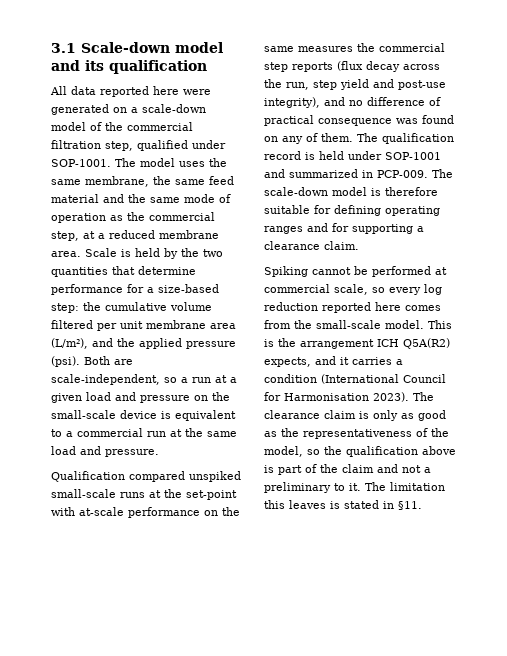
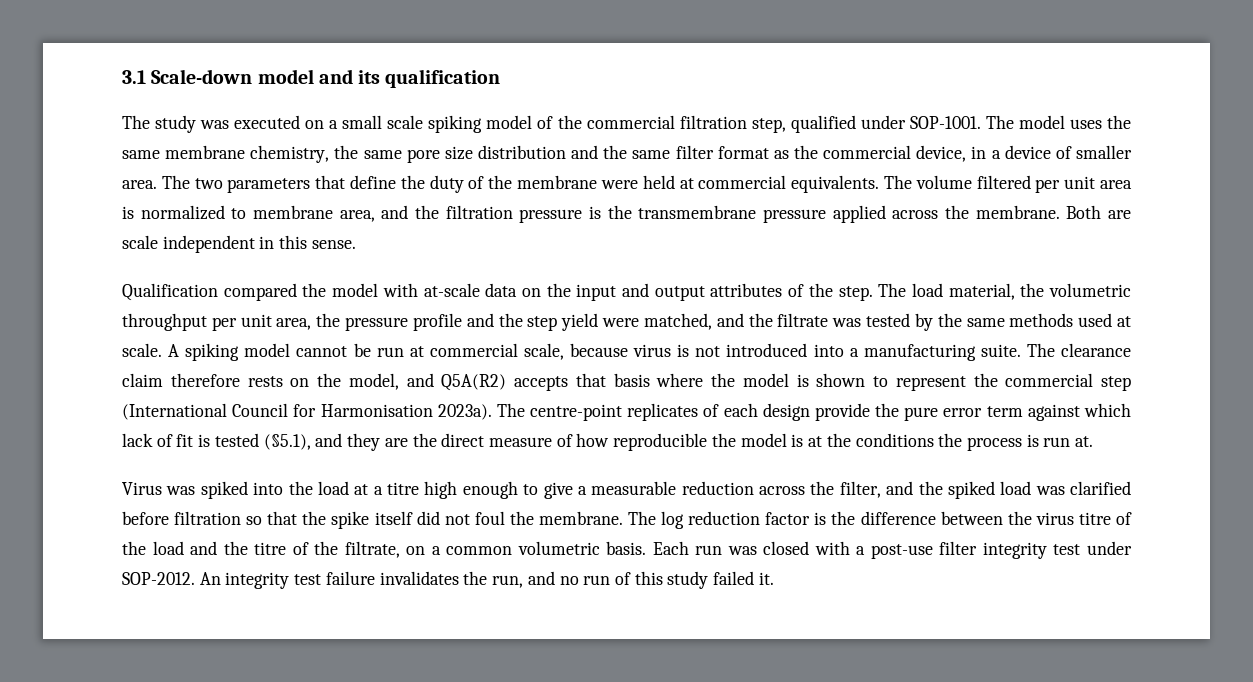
- All data reported here were generated on a scale-down model of the commercial filtration step, qualified under SOP-1001.
+ The study was executed on a small scale spiking model of the commercial filtration step, qualified under SOP-1001.
- The model uses the same membrane, the same feed material and the same mode of operation as the commercial step, at a reduced membrane area. Scale is held by the two quantities that determine performance for a size-based step: the cumulative volume filtered per unit membrane area (L/m²), and the applied pressure (psi). Both are scale-independent, so a run at a given load and pressure on the small-scale device is equivalent to a commercial run at the same load and pressure.
- Qualification compared unspiked small-scale runs at the set-point with at-scale performance on the same measures the commercial step reports (flux decay across the run, step yield and post-use integrity), and no difference of practical consequence was found on any of them. The qualification record is held under SOP-1001 and summarized in PCP-009. The scale-down model is therefore suitable for defining operating ranges and for supporting a clearance claim.
- Spiking cannot be performed at commercial scale, so every log reduction reported here comes from the small-scale model. This is the arrangement ICH Q5A(R2) expects, and it carries a condition (International Council for Harmonisation 2023). The clearance claim is only as good as the representativeness of the model, so the qualification above is part of the claim and not a preliminary to it. The limitation this leaves is stated in §11.
+ The model uses the same membrane chemistry, the same pore size distribution and the same filter format as the commercial device, in a device of smaller area. The two parameters that define the duty of the membrane were held at commercial equivalents. The volume filtered per unit area is normalized to membrane area, and the filtration pressure is the transmembrane pressure applied across the membrane. Both are scale independent in this sense.
+ Qualification compared the model with at-scale data on the input and output attributes of the step. The load material, the volumetric throughput per unit area, the pressure profile and the step yield were matched, and the filtrate was tested by the same methods used at scale. A spiking model cannot be run at commercial scale, because virus is not introduced into a manufacturing suite. The clearance claim therefore rests on the model, and Q5A(R2) accepts that basis where the model is shown to represent the commercial step (International Council for Harmonisation 2023a). The centre-point replicates of each design provide the pure error term against which lack of fit is tested (§5.1), and they are the direct measure of how reproducible the model is at the conditions the process is run at.
+ Virus was spiked into the load at a titre high enough to give a measurable reduction across the filter, and the spiked load was clarified before filtration so that the spike itself did not foul the membrane. The log reduction factor is the difference between the virus titre of the load and the titre of the filtrate, on a common volumetric basis. Each run was closed with a post-use filter integrity test under SOP-2012. An integrity test failure invalidates the run, and no run of this study failed it.

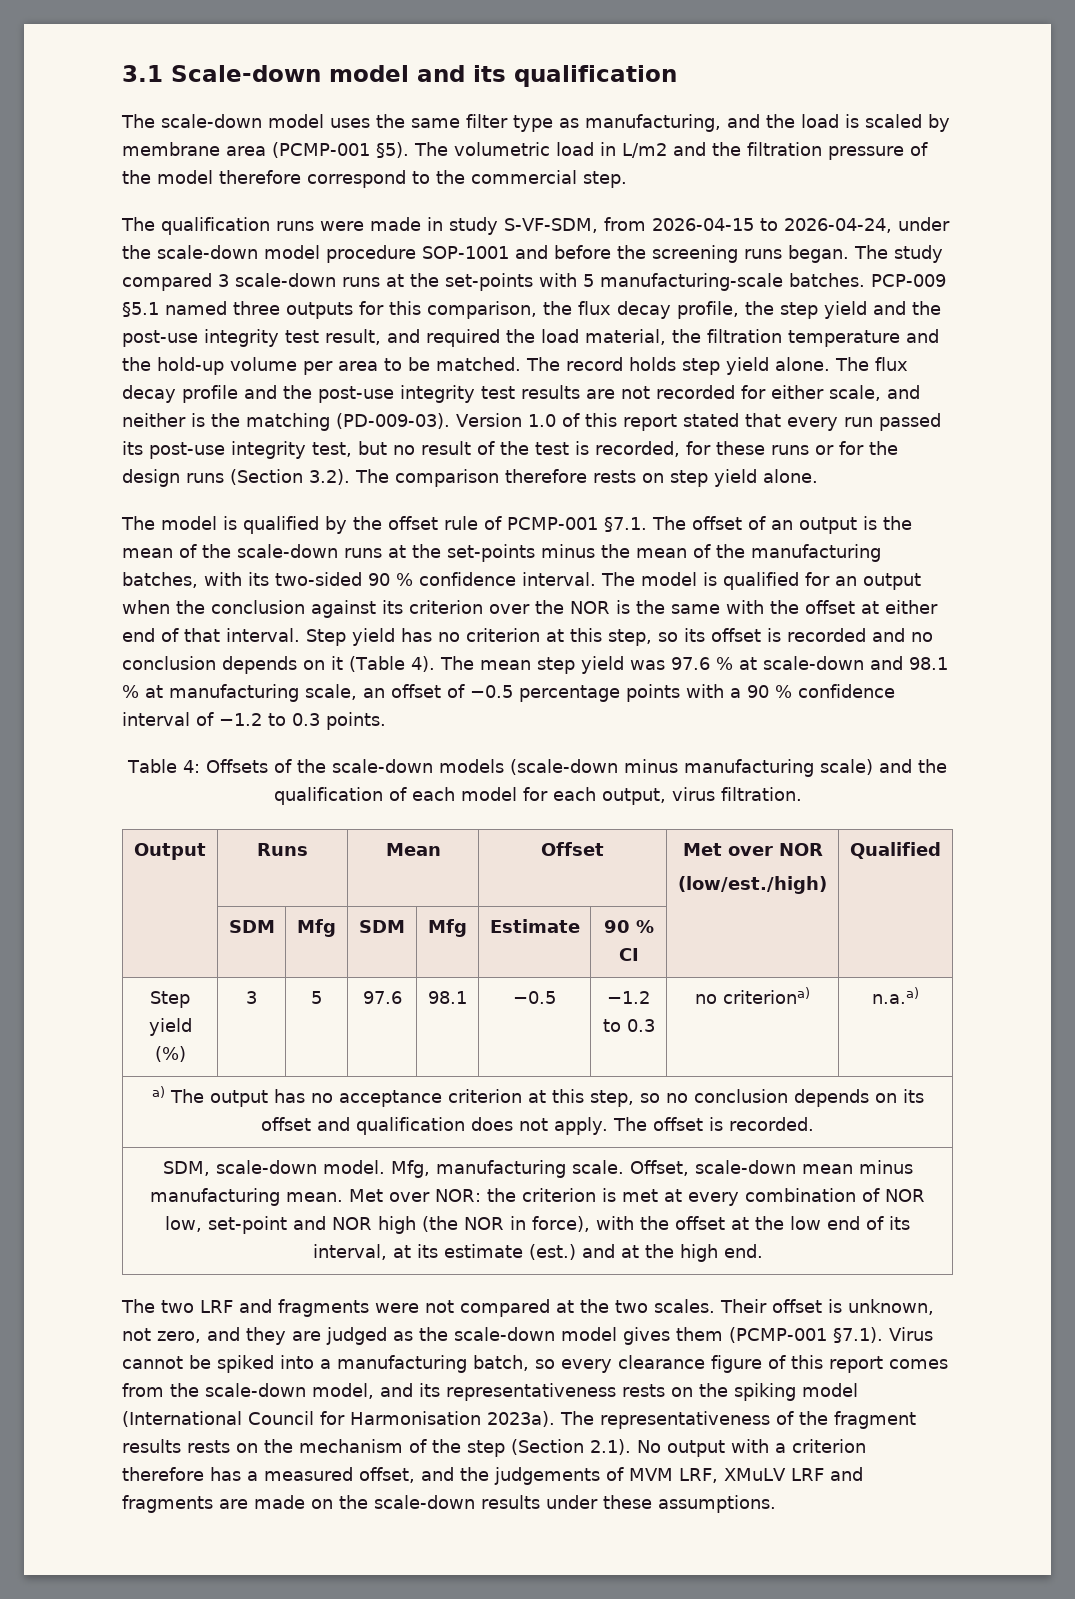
- The study was executed on a small scale spiking model of the commercial filtration step, qualified under SOP-1001. The model uses the same membrane chemistry, the same pore size distribution and the same filter format as the commercial device, in a device of smaller area. The two parameters that define the duty of the membrane were held at commercial equivalents. The volume filtered per unit area is normalized to membrane area, and the filtration pressure is the transmembrane pressure applied across the membrane. Both are scale independent in this sense.
- Qualification compared the model with at-scale data on the input and output attributes of the step. The load material, the volumetric throughput per unit area, the pressure profile and the step yield were matched, and the filtrate was tested by the same methods used at scale. A spiking model cannot be run at commercial scale, because virus is not introduced into a manufacturing suite. The clearance claim therefore rests on the model, and Q5A(R2) accepts that basis where the model is shown to represent the commercial step (International Council for Harmonisation 2023a).
+ The scale-down model uses the same filter type as manufacturing, and the load is scaled by membrane area (PCMP-001 §5). The volumetric load in L/m2 and the filtration pressure of the model therefore correspond to the commercial step.
+ The qualification runs were made in study S-VF-SDM, from 2026-04-15 to 2026-04-24, under the scale-down model procedure SOP-1001 and before the screening runs began. The study compared 3 scale-down runs at the set-points with 5 manufacturing-scale batches. PCP-009 §5.1 named three outputs for this comparison, the flux decay profile, the step yield and the post-use integrity test result, and required the load material, the filtration temperature and the hold-up volume per area to be matched. The record holds step yield alone. The flux decay profile and the post-use integrity test results are not recorded for either scale, and neither is the matching (PD-009-03). Version 1.0 of this report stated that every run passed its post-use integrity test, but no result of the test is recorded, for these runs or for the design runs (Section 3.2). The comparison therefore rests on step yield alone.
+ The model is qualified by the offset rule of PCMP-001 §7.1. The offset of an output is the mean of the scale-down runs at the set-points minus the mean of the manufacturing batches, with its two-sided 90 % confidence interval. The model is qualified for an output when the conclusion against its criterion over the NOR is the same with the offset at either end of that interval. Step yield has no criterion at this step, so its offset is recorded and no conclusion depends on it (Table 4). The mean step yield was 97.6 % at scale-down and 98.1 % at manufacturing scale, an offset of −0.5 percentage points with a 90 % confidence interval of −1.2 to 0.3 points.
+ Table 4: Offsets of the scale-down models (scale-down minus manufacturing scale) and the qualification of each model for each output, virus filtration.
+ Output | Runs | Mean | Offset | Met over NOR
+ (low/est./high) | Qualified
+ | SDM | Mfg | SDM | Mfg | Estimate | 90 % CI | |
+ Step yield (%) | 3 | 5 | 97.6 | 98.1 | −0.5 | −1.2 to 0.3 | no criteriona) | n.a.a)
+ a) The output has no acceptance criterion at this step, so no conclusion depends on its offset and qualification does not apply. The offset is recorded.
+ SDM, scale-down model. Mfg, manufacturing scale. Offset, scale-down mean minus manufacturing mean. Met over NOR: the criterion is met at every combination of NOR low, set-point and NOR high (the NOR in force), with the offset at the low end of its interval, at its estimate (est.) and at the high end.
+ The two LRF and fragments were not compared at the two scales. Their offset is unknown, not zero, and they are judged as the scale-down model gives them (PCMP-001 §7.1). Virus cannot be spiked into a manufacturing batch, so every clearance figure of this report comes from the scale-down model, and its representativeness rests on the spiking model (International Council for Harmonisation 2023a).
- The centre-point replicates of each design provide the pure error term against which lack of fit is tested (§5.1), and they are the direct measure of how reproducible the model is at the conditions the process is run at.
- Virus was spiked into the load at a titre high enough to give a measurable reduction across the filter, and the spiked load was clarified before filtration so that the spike itself did not foul the membrane. The log reduction factor is the difference between the virus titre of the load and the titre of the filtrate, on a common volumetric basis. Each run was closed with a post-use filter integrity test under SOP-2012. An integrity test failure invalidates the run, and no run of this study failed it.
+ The representativeness of the fragment results rests on the mechanism of the step (Section 2.1). No output with a criterion therefore has a measured offset, and the judgements of MVM LRF, XMuLV LRF and fragments are made on the scale-down results under these assumptions.

